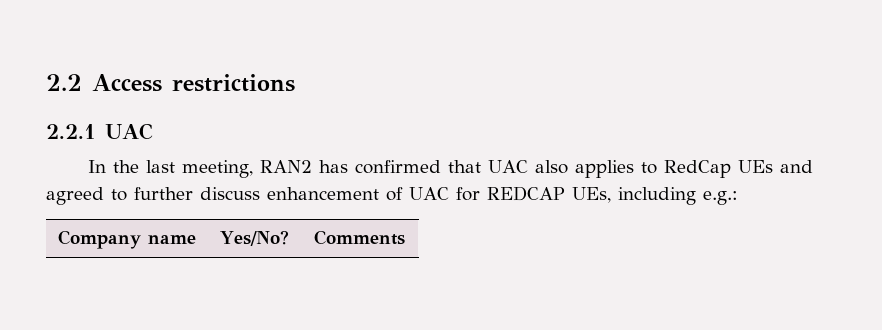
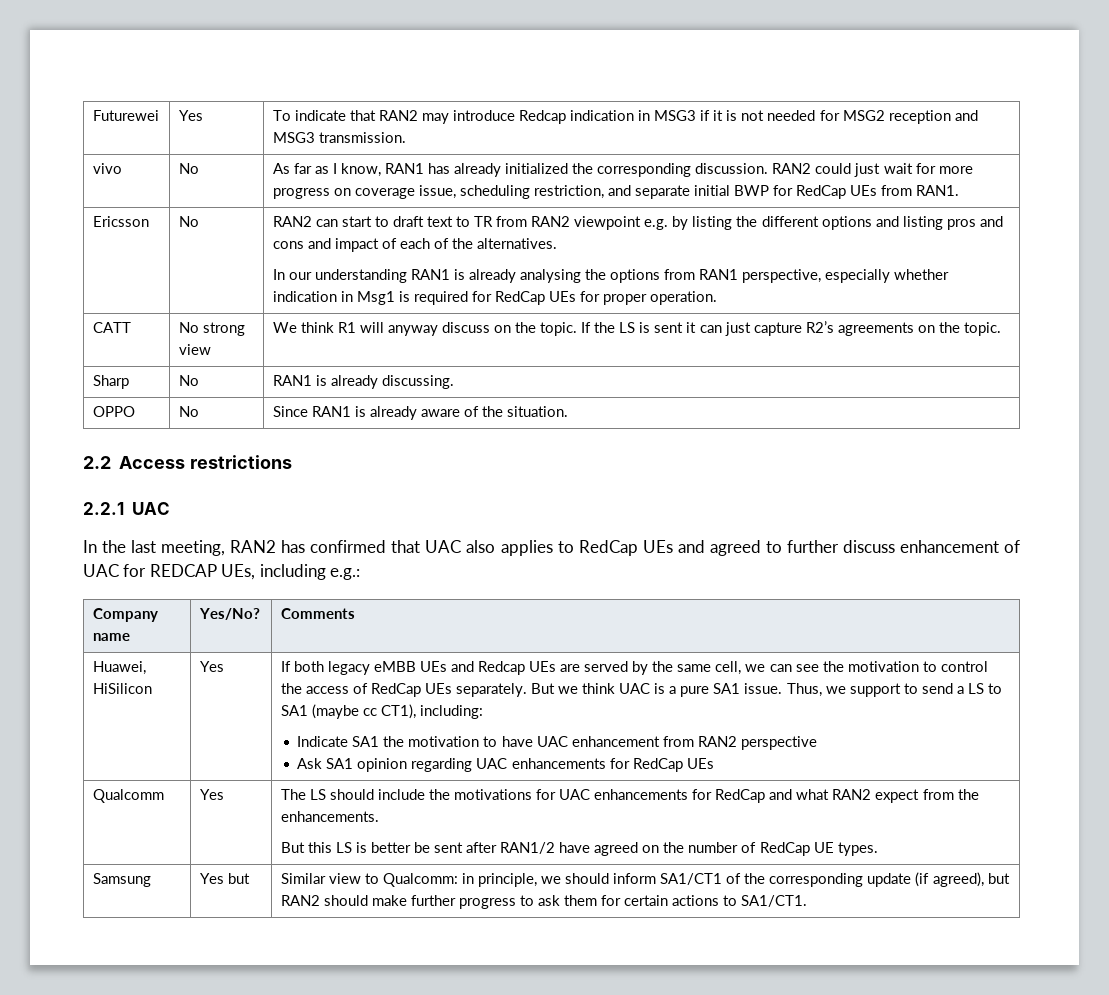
+ Futurewei | Yes | To indicate that RAN2 may introduce Redcap indication in MSG3 if it is not needed for MSG2 reception and MSG3 transmission.
+ vivo | No | As far as I know, RAN1 has already initialized the corresponding discussion. RAN2 could just wait for more progress on coverage issue, scheduling restriction, and separate initial BWP for RedCap UEs from RAN1.
+ Ericsson | No | RAN2 can start to draft text to TR from RAN2 viewpoint e.g. by listing the different options and listing pros and cons and impact of each of the alternatives.
+ In our understanding RAN1 is already analysing the options from RAN1 perspective, especially whether indication in Msg1 is required for RedCap UEs for proper operation.
+ CATT | No strong view | We think R1 will anyway discuss on the topic. If the LS is sent it can just capture R2’s agreements on the topic.
+ Sharp | No | RAN1 is already discussing.
+ OPPO | No | Since RAN1 is already aware of the situation.
+ Huawei, HiSilicon | Yes | If both legacy eMBB UEs and Redcap UEs are served by the same cell, we can see the motivation to control the access of RedCap UEs separately. But we think UAC is a pure SA1 issue. Thus, we support to send a LS to SA1 (maybe cc CT1), including:
+ Indicate SA1 the motivation to have UAC enhancement from RAN2 perspective
+ Ask SA1 opinion regarding UAC enhancements for RedCap UEs
+ Qualcomm | Yes | The LS should include the motivations for UAC enhancements for RedCap and what RAN2 expect from the enhancements.
+ But this LS is better be sent after RAN1/2 have agreed on the number of RedCap UE types.
+ Samsung | Yes but | Similar view to Qualcomm: in principle, we should inform SA1/CT1 of the corresponding update (if agreed), but RAN2 should make further progress to ask them for certain actions to SA1/CT1.

